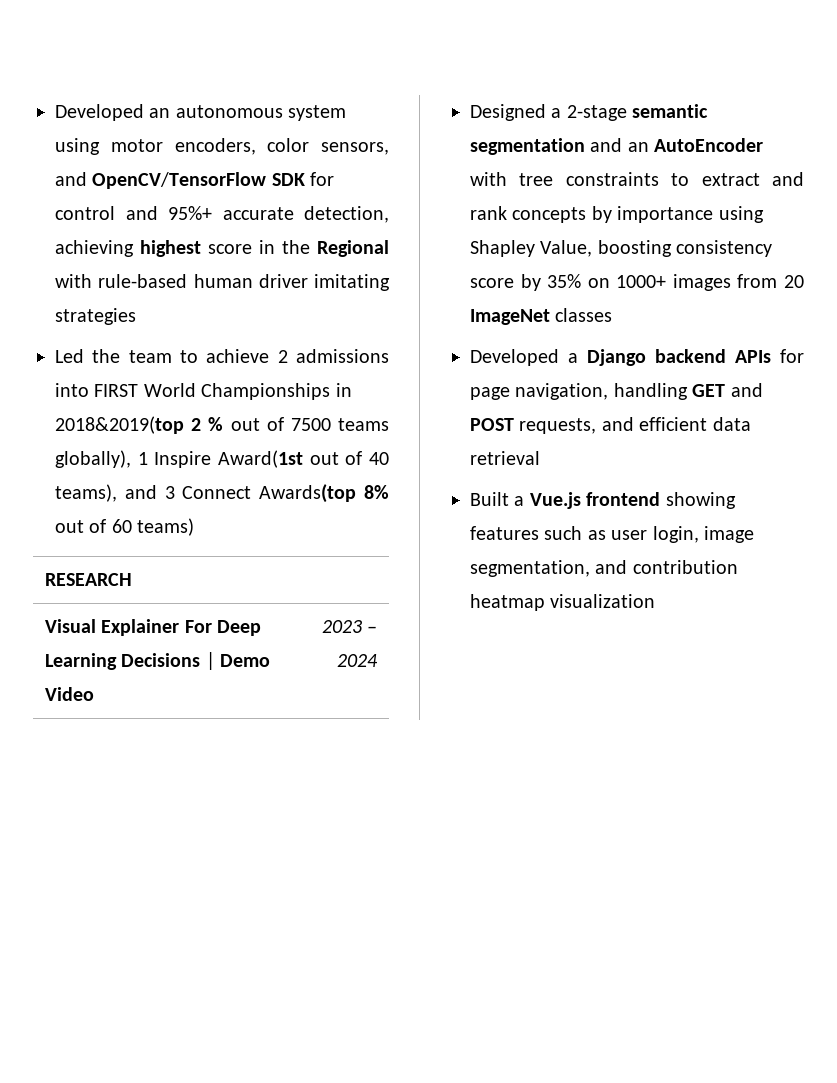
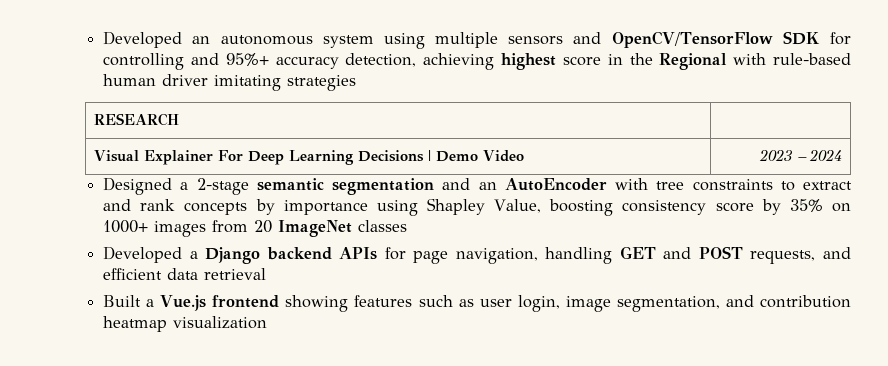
- Developed an autonomous system using motor encoders, color sensors, and OpenCV/TensorFlow SDK for control and 95%+ accurate detection, achieving highest score in the Regional with rule-based human driver imitating strategies
+ Developed an autonomous system using multiple sensors and OpenCV/TensorFlow SDK for controlling and 95%+ accuracy detection, achieving highest score in the Regional with rule-based human driver imitating strategies
- Led the team to achieve 2 admissions into FIRST World Championships in 2018&2019(top 2 % out of 7500 teams globally), 1 Inspire Award(1st out of 40 teams), and 3 Connect Awards(top 8% out of 60 teams)

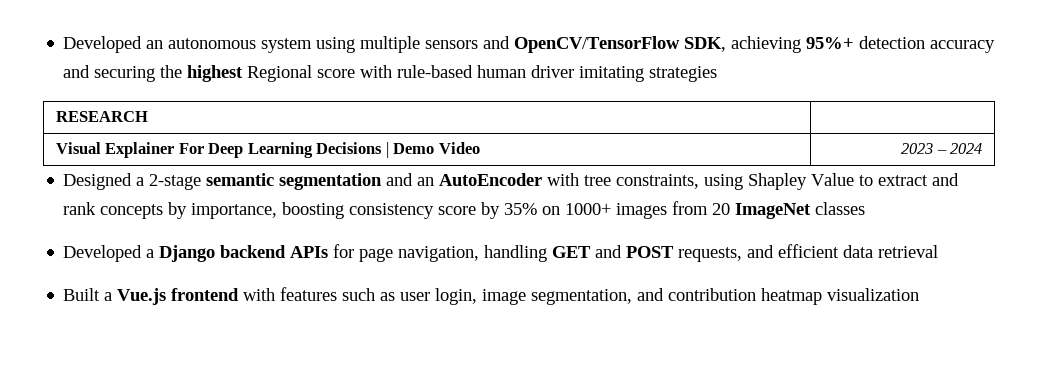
- Developed an autonomous system using multiple sensors and OpenCV/TensorFlow SDK for controlling and 95%+ accuracy detection, achieving highest score in the Regional with rule-based human driver imitating strategies
+ Developed an autonomous system using multiple sensors and OpenCV/TensorFlow SDK, achieving 95%+ detection accuracy and securing the highest Regional score with rule-based human driver imitating strategies
- Designed a 2-stage semantic segmentation and an AutoEncoder with tree constraints to extract and rank concepts by importance using Shapley Value, boosting consistency score by 35% on 1000+ images from 20 ImageNet classes
+ Designed a 2-stage semantic segmentation and an AutoEncoder with tree constraints, using Shapley Value to extract and rank concepts by importance, boosting consistency score by 35% on 1000+ images from 20 ImageNet classes
- Built a Vue.js frontend showing features such as user login, image segmentation, and contribution heatmap visualization
+ Built a Vue.js frontend with features such as user login, image segmentation, and contribution heatmap visualization

